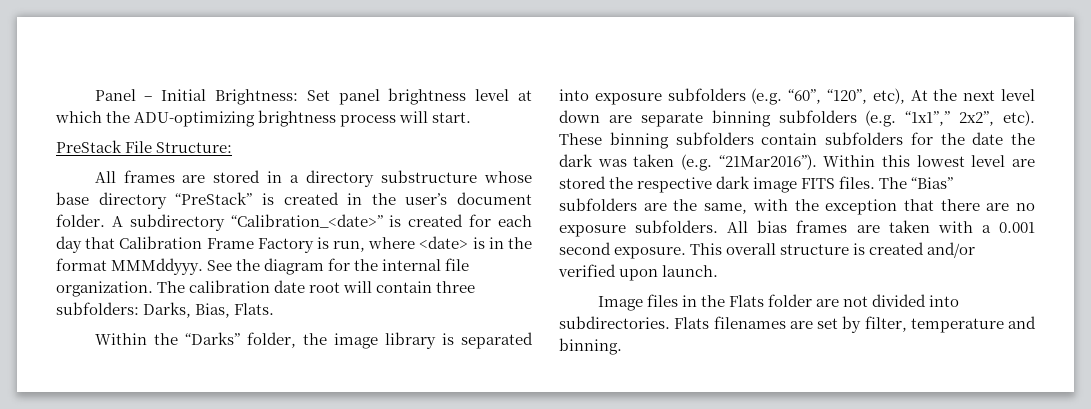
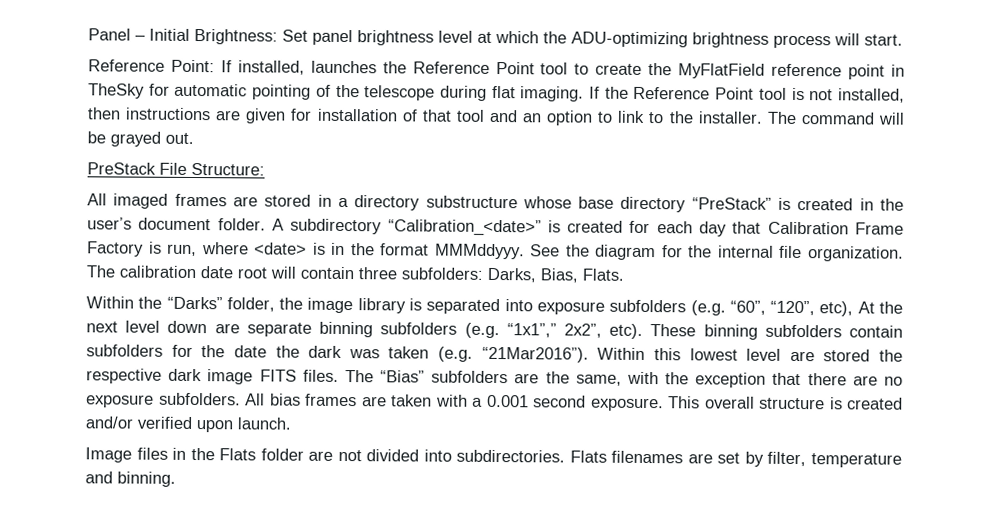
+ Reference Point: If installed, launches the Reference Point tool to create the MyFlatField reference point in TheSky for automatic pointing of the telescope during flat imaging. If the Reference Point tool is not installed, then instructions are given for installation of that tool and an option to link to the installer. The command will be grayed out.
- All frames are stored in a directory substructure whose base directory “PreStack” is created in the user’s document folder.
+ All imaged frames are stored in a directory substructure whose base directory “PreStack” is created in the user’s document folder.

